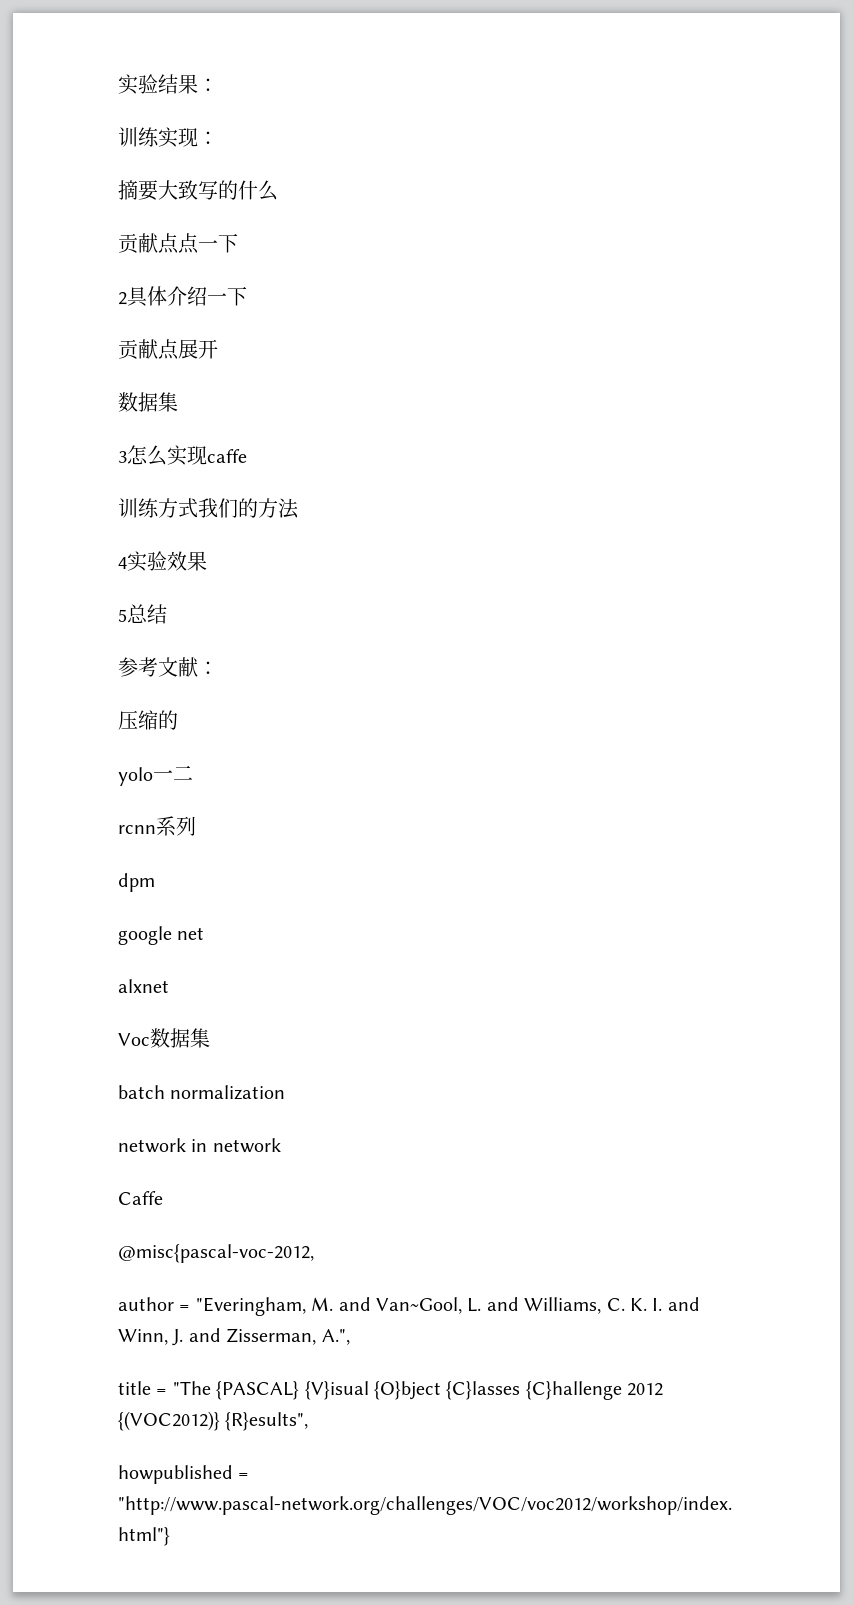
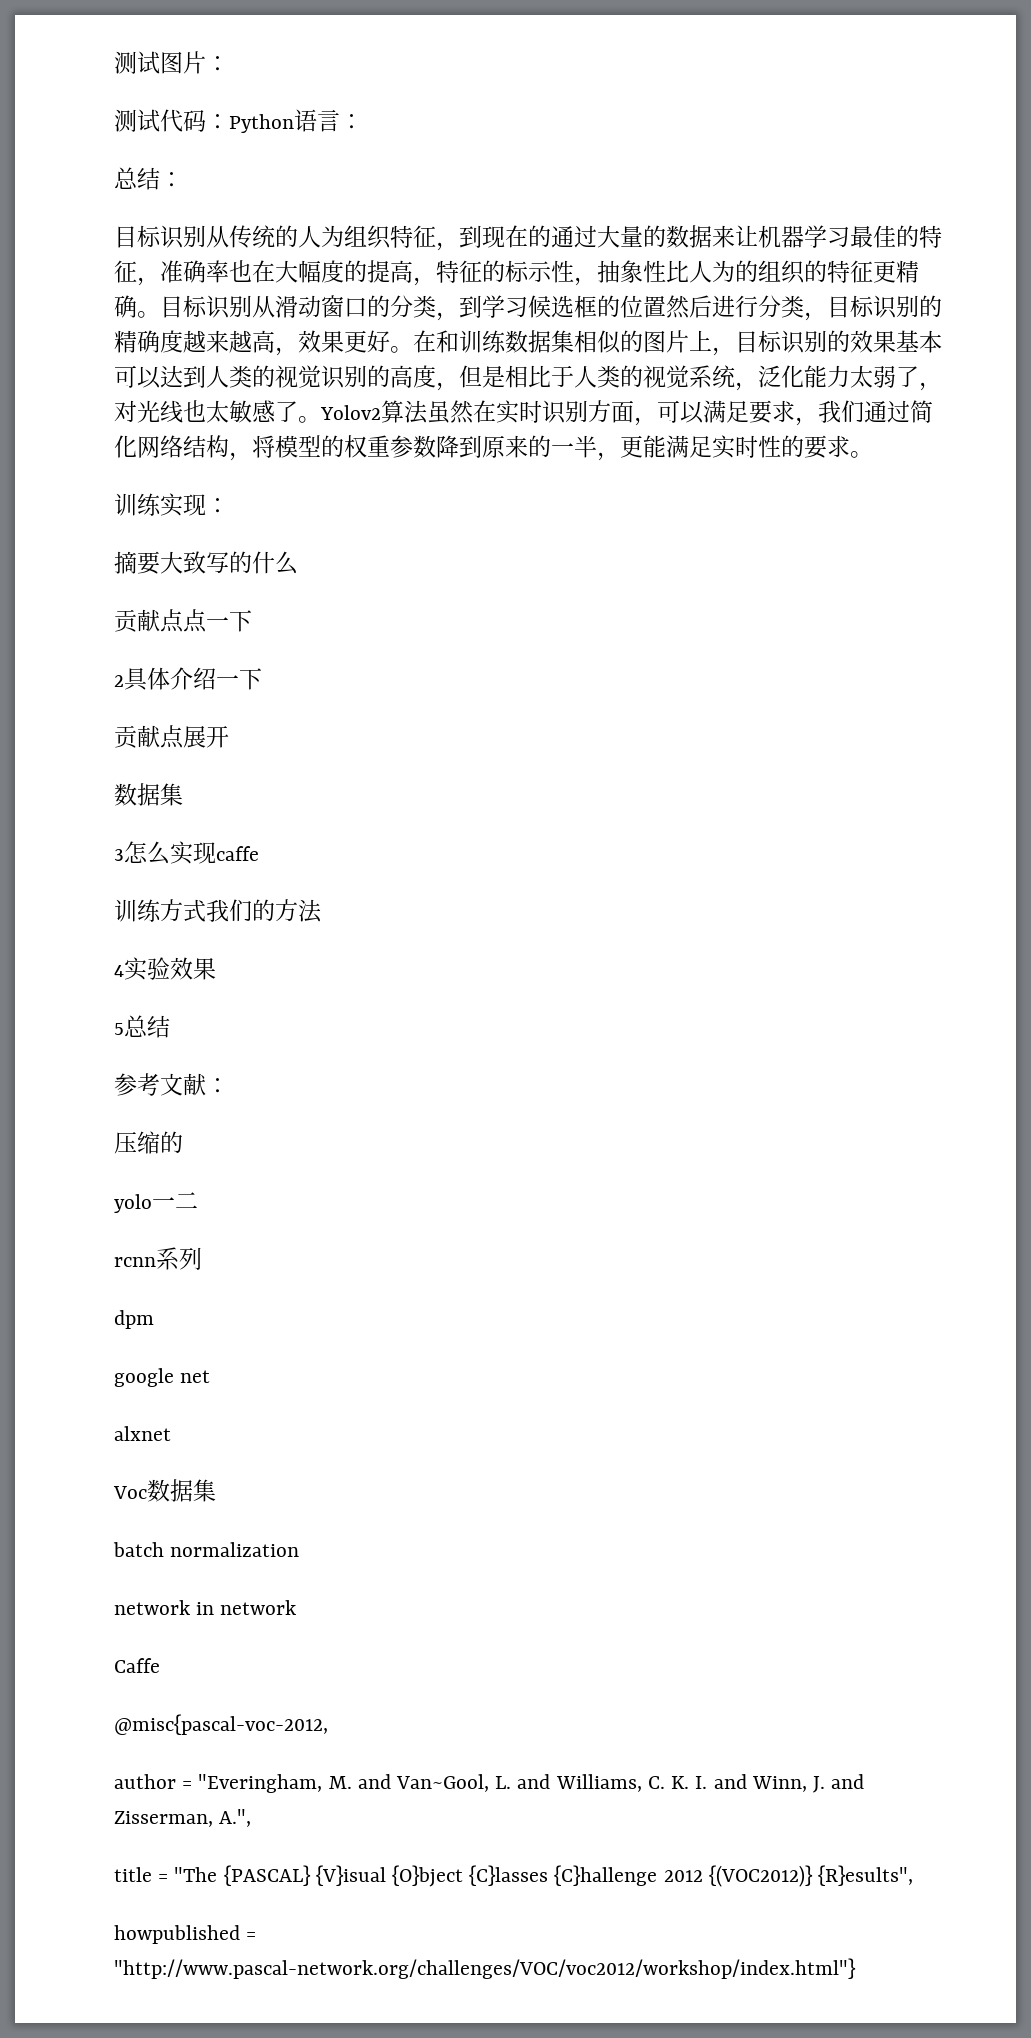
- 实验结果：
+ 测试图片：
+ 测试代码：Python语言：
+ 总结：
+ 目标识别从传统的人为组织特征，到现在的通过大量的数据来让机器学习最佳的特征，准确率也在大幅度的提高，特征的标示性，抽象性比人为的组织的特征更精确。目标识别从滑动窗口的分类，到学习候选框的位置然后进行分类，目标识别的精确度越来越高，效果更好。在和训练数据集相似的图片上，目标识别的效果基本可以达到人类的视觉识别的高度，但是相比于人类的视觉系统，泛化能力太弱了，对光线也太敏感了。Yolov2算法虽然在实时识别方面，可以满足要求，我们通过简化网络结构，将模型的权重参数降到原来的一半，更能满足实时性的要求。

